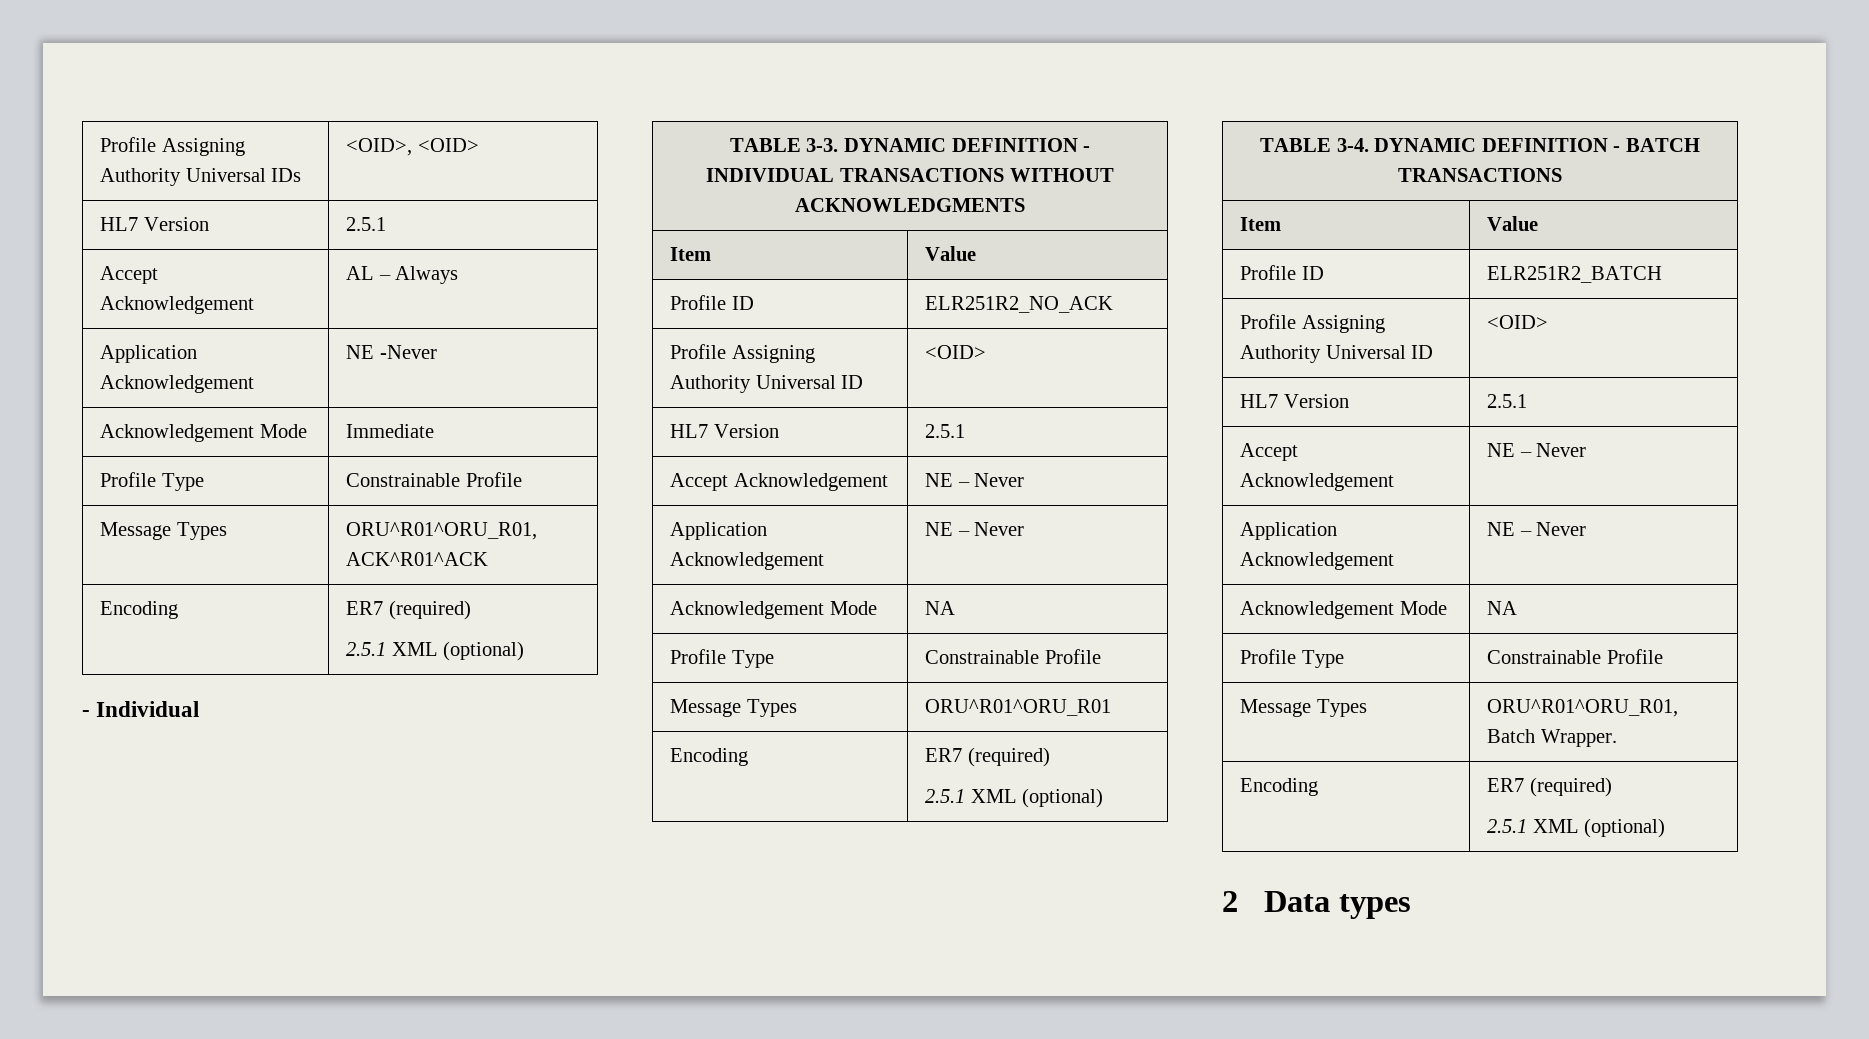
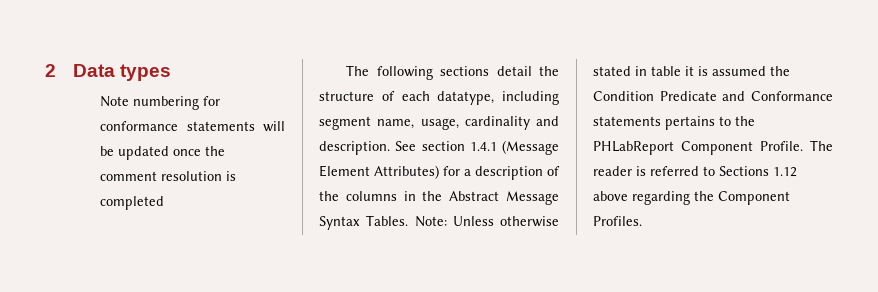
- Profile Assigning Authority Universal IDs | <OID>, <OID>
- HL7 Version | 2.5.1
- Accept Acknowledgement | AL – Always
- Application Acknowledgement | NE -Never
- Acknowledgement Mode | Immediate
- Profile Type | Constrainable Profile
- Message Types | ORU^R01^ORU_R01, ACK^R01^ACK
- Encoding | ER7 (required)
- 2.5.1 XML (optional)
- - Individual
- TABLE 3-3. DYNAMIC DEFINITION - INDIVIDUAL TRANSACTIONS WITHOUT ACKNOWLEDGMENTS
- Item | Value
- Profile ID | ELR251R2_NO_ACK
- Profile Assigning Authority Universal ID | <OID>
- HL7 Version | 2.5.1
- Accept Acknowledgement | NE – Never
- Application Acknowledgement | NE – Never
- Acknowledgement Mode | NA
- Profile Type | Constrainable Profile
- Message Types | ORU^R01^ORU_R01
- Encoding | ER7 (required)
- 2.5.1 XML (optional)
- TABLE 3-4. DYNAMIC DEFINITION - BATCH TRANSACTIONS
- Item | Value
- Profile ID | ELR251R2_BATCH
- Profile Assigning Authority Universal ID | <OID>
- HL7 Version | 2.5.1
- Accept Acknowledgement | NE – Never
- Application Acknowledgement | NE – Never
- Acknowledgement Mode | NA
- Profile Type | Constrainable Profile
- Message Types | ORU^R01^ORU_R01, Batch Wrapper.
- Encoding | ER7 (required)
- 2.5.1 XML (optional)
  2 Data types
+ Note numbering for conformance statements will be updated once the comment resolution is completed
+ The following sections detail the structure of each datatype, including segment name, usage, cardinality and description. See section 1.4.1 (Message Element Attributes) for a description of the columns in the Abstract Message Syntax Tables. Note: Unless otherwise stated in table it is assumed the Condition Predicate and Conformance statements pertains to the PHLabReport Component Profile. The reader is referred to Sections 1.12 above regarding the Component Profiles.

